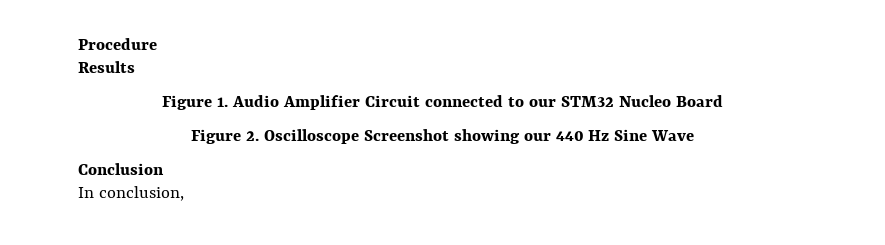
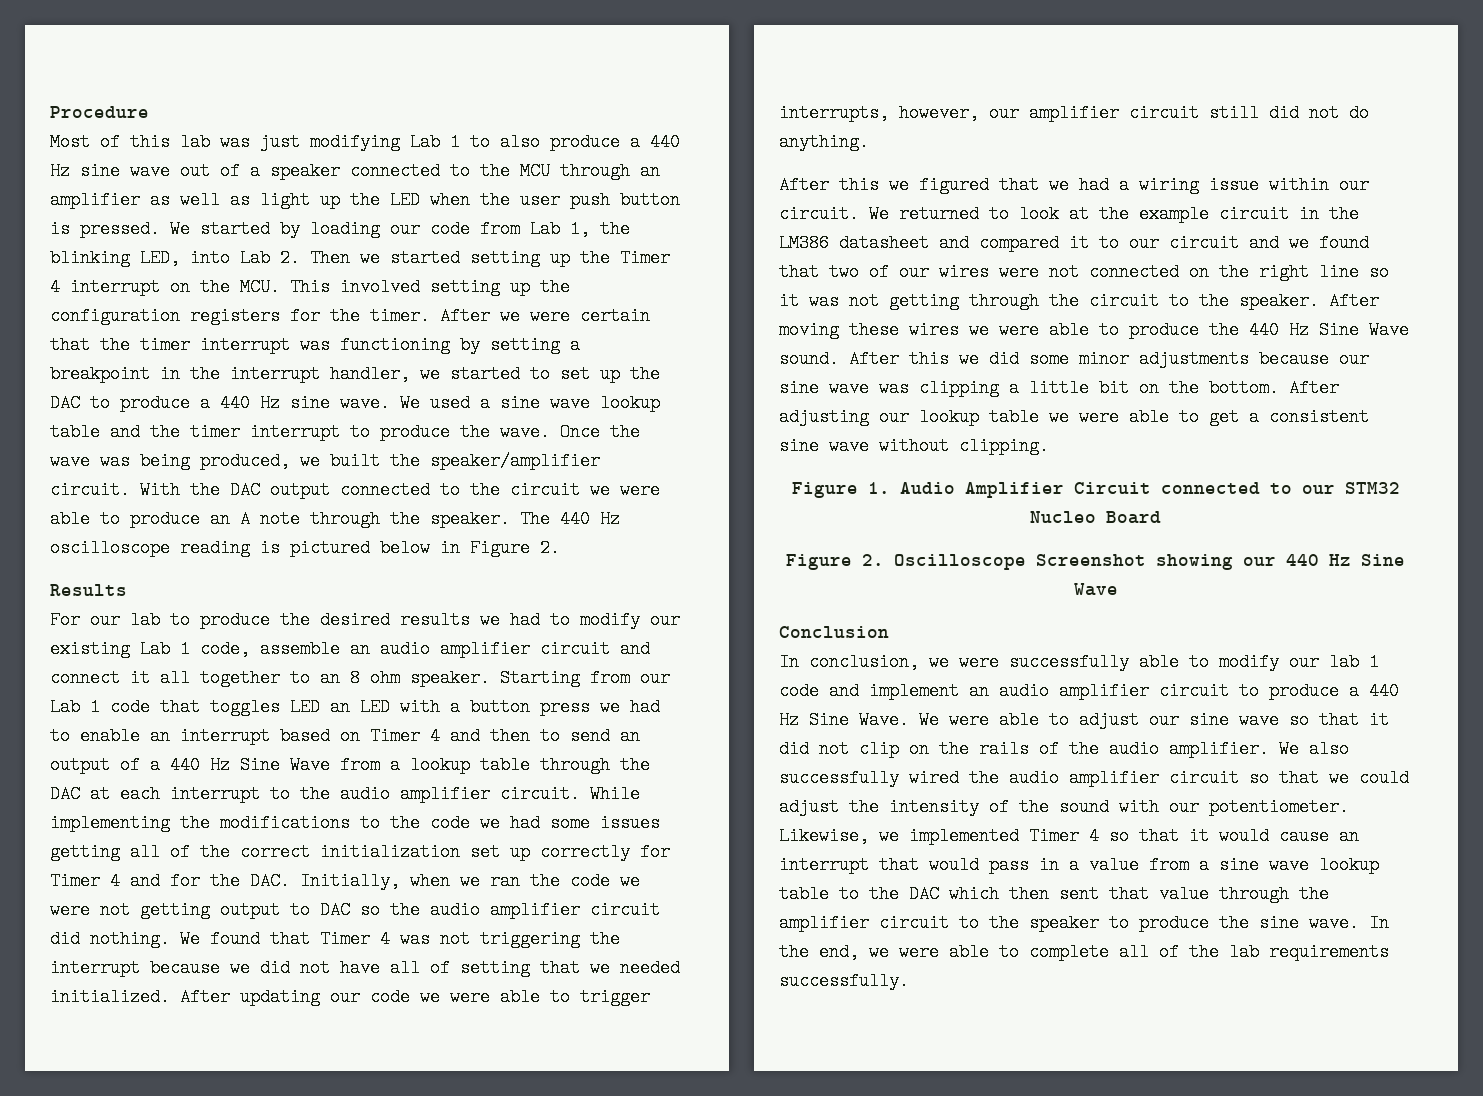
+ Most of this lab was just modifying Lab 1 to also produce a 440 Hz sine wave out of a speaker connected to the MCU through an amplifier as well as light up the LED when the user push button is pressed. We started by loading our code from Lab 1, the blinking LED, into Lab 2. Then we started setting up the Timer 4 interrupt on the MCU. This involved setting up the configuration registers for the timer. After we were certain that the timer interrupt was functioning by setting a breakpoint in the interrupt handler, we started to set up the DAC to produce a 440 Hz sine wave. We used a sine wave lookup table and the timer interrupt to produce the wave. Once the wave was being produced, we built the speaker/amplifier circuit. With the DAC output connected to the circuit we were able to produce an A note through the speaker. The 440 Hz oscilloscope reading is pictured below in Figure 2.
  Results
+ For our lab to produce the desired results we had to modify our existing Lab 1 code, assemble an audio amplifier circuit and connect it all together to an 8 ohm speaker. Starting from our Lab 1 code that toggles LED an LED with a button press we had to enable an interrupt based on Timer 4 and then to send an output of a 440 Hz Sine Wave from a lookup table through the DAC at each interrupt to the audio amplifier circuit. While implementing the modifications to the code we had some issues getting all of the correct initialization set up correctly for Timer 4 and for the DAC. Initially, when we ran the code we were not getting output to DAC so the audio amplifier circuit did nothing. We found that Timer 4 was not triggering the interrupt because we did not have all of setting that we needed initialized. After updating our code we were able to trigger interrupts, however, our amplifier circuit still did not do anything.
+ After this we figured that we had a wiring issue within our circuit. We returned to look at the example circuit in the LM386 datasheet and compared it to our circuit and we found that two of our wires were not connected on the right line so it was not getting through the circuit to the speaker. After moving these wires we were able to produce the 440 Hz Sine Wave sound. After this we did some minor adjustments because our sine wave was clipping a little bit on the bottom. After adjusting our lookup table we were able to get a consistent sine wave without clipping.
- In conclusion,
+ In conclusion, we were successfully able to modify our lab 1 code and implement an audio amplifier circuit to produce a 440 Hz Sine Wave. We were able to adjust our sine wave so that it did not clip on the rails of the audio amplifier. We also successfully wired the audio amplifier circuit so that we could adjust the intensity of the sound with our potentiometer. Likewise, we implemented Timer 4 so that it would cause an interrupt that would pass in a value from a sine wave lookup table to the DAC which then sent that value through the amplifier circuit to the speaker to produce the sine wave. In the end, we were able to complete all of the lab requirements successfully.

